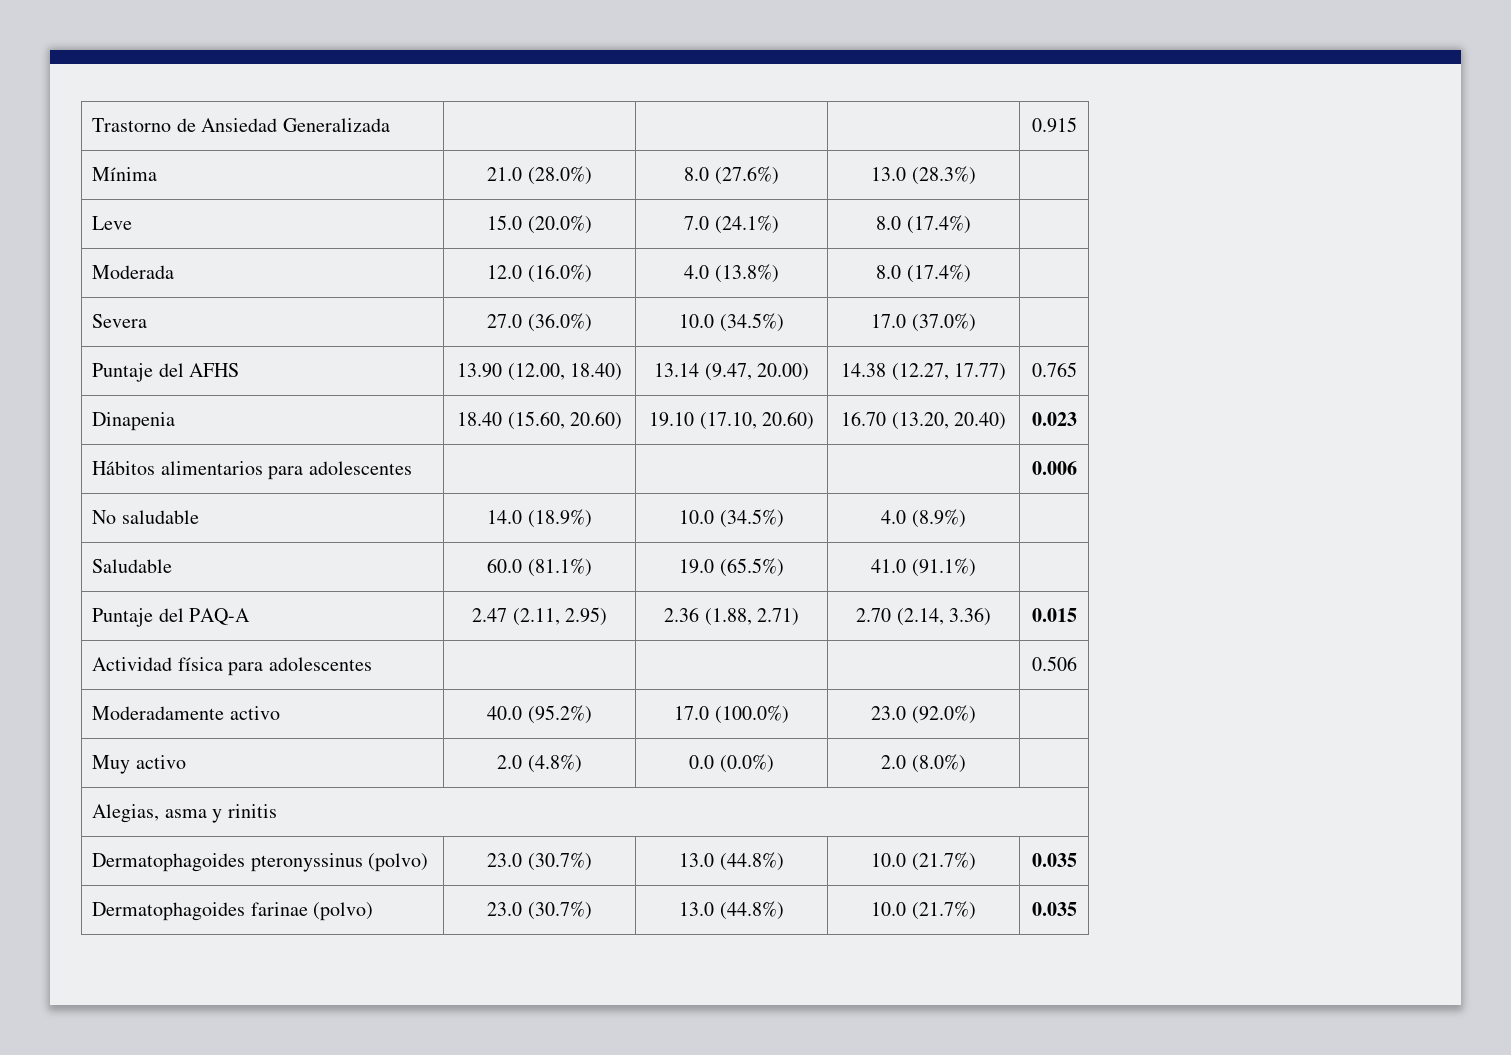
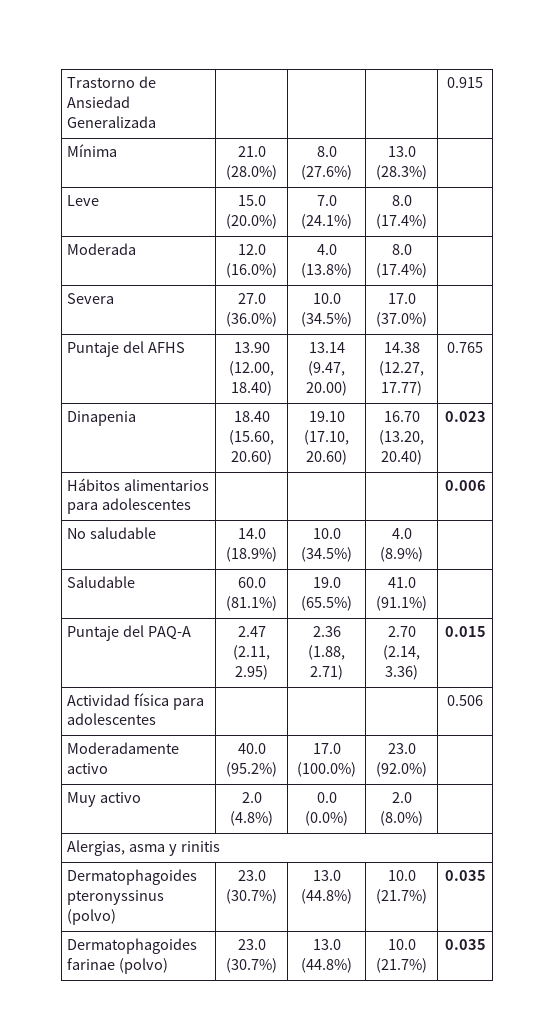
- Alegias, asma y rinitis
+ Alergias, asma y rinitis

